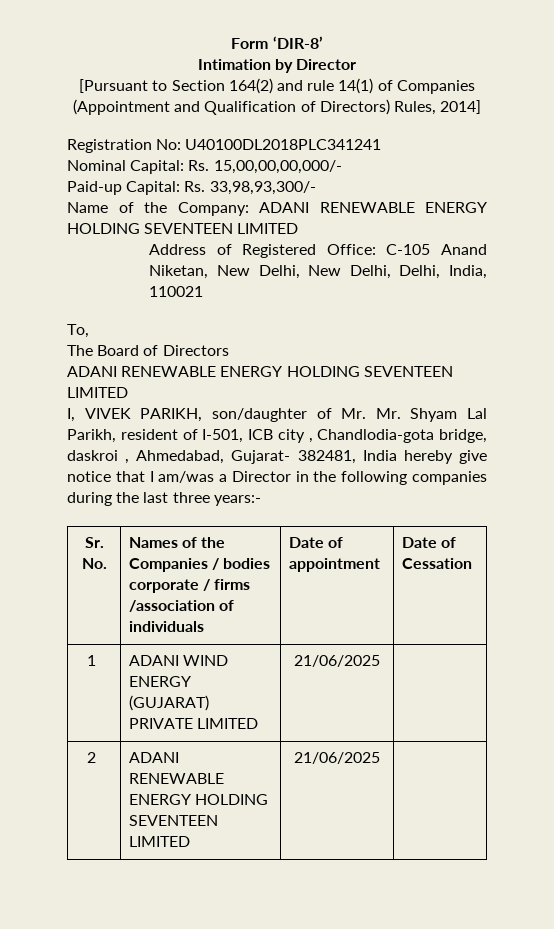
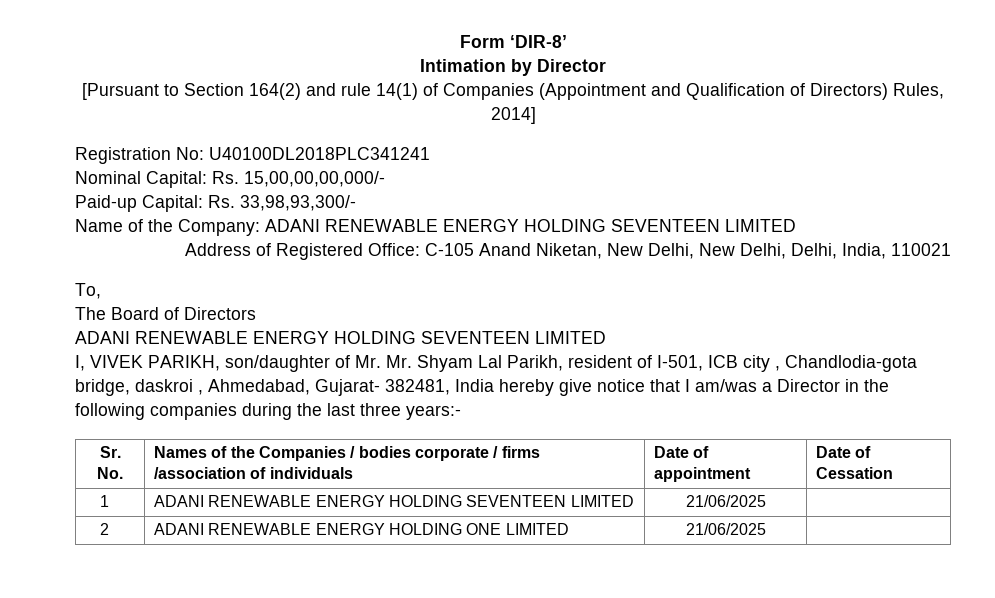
- 1 | ADANI WIND ENERGY (GUJARAT) PRIVATE LIMITED | 21/06/2025 |
+ 1 | ADANI RENEWABLE ENERGY HOLDING SEVENTEEN LIMITED | 21/06/2025 |
- 2 | ADANI RENEWABLE ENERGY HOLDING SEVENTEEN LIMITED | 21/06/2025 |
+ 2 | ADANI RENEWABLE ENERGY HOLDING ONE LIMITED | 21/06/2025 |

